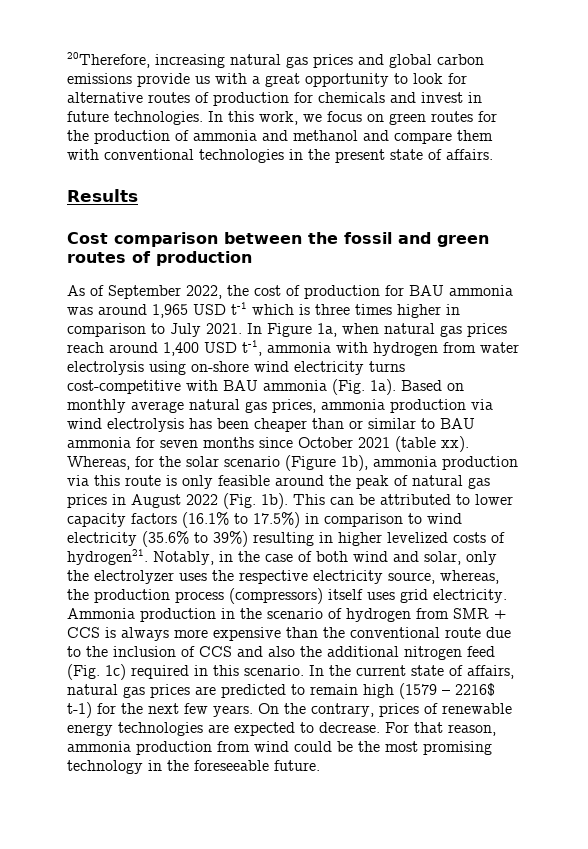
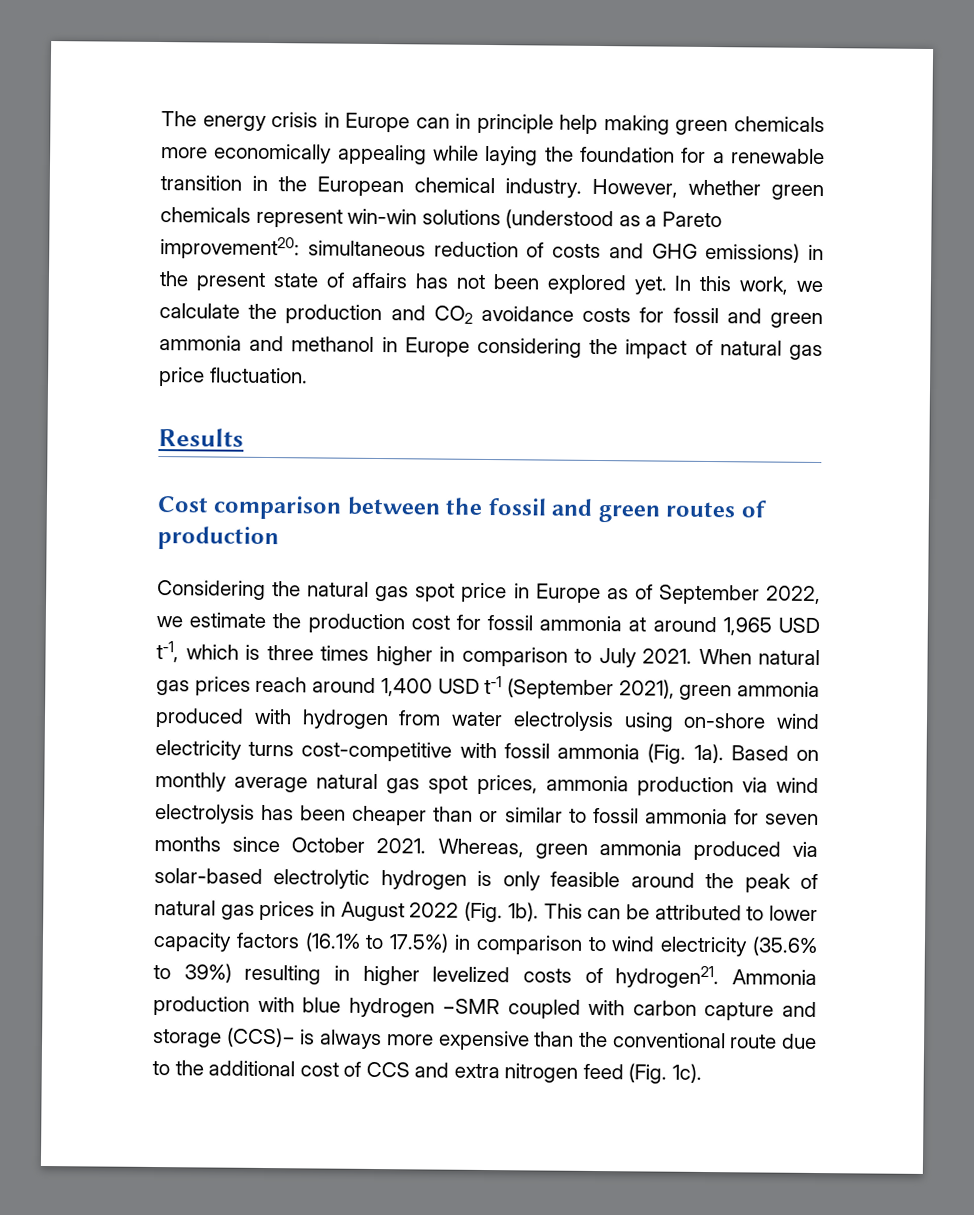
- 20Therefore, increasing natural gas prices and global carbon emissions provide us with a great opportunity to look for alternative routes of production for chemicals and invest in future technologies. In this work, we focus on green routes for the production of ammonia and methanol and compare them with conventional technologies in the present state of affairs.
+ The energy crisis in Europe can in principle help making green chemicals more economically appealing while laying the foundation for a renewable transition in the European chemical industry. However, whether green chemicals represent win-win solutions (understood as a Pareto improvement20: simultaneous reduction of costs and GHG emissions) in the present state of affairs has not been explored yet. In this work, we calculate the production and CO2 avoidance costs for fossil and green ammonia and methanol in Europe considering the impact of natural gas price fluctuation.
- As of September 2022, the cost of production for BAU ammonia was around 1,965 USD t-1 which is three times higher in comparison to July 2021.
+ Considering the natural gas spot price in Europe as of September 2022, we estimate the production cost for fossil ammonia at around 1,965 USD t-1, which is three times higher in comparison to July 2021.
- In Figure 1a, when natural gas prices reach around 1,400 USD t-1, ammonia with hydrogen from water electrolysis using on-shore wind electricity turns cost-competitive with BAU ammonia (Fig. 1a).
+ When natural gas prices reach around 1,400 USD t-1 (September 2021), green ammonia produced with hydrogen from water electrolysis using on-shore wind electricity turns cost-competitive with fossil ammonia (Fig. 1a).
- Based on monthly average natural gas prices, ammonia production via wind electrolysis has been cheaper than or similar to BAU ammonia for seven months since October 2021 (table xx). Whereas, for the solar scenario (Figure 1b), ammonia production via this route is only feasible around the peak of natural gas prices in August 2022 (Fig. 1b).
+ Based on monthly average natural gas spot prices, ammonia production via wind electrolysis has been cheaper than or similar to fossil ammonia for seven months since October 2021. Whereas, green ammonia produced via solar-based electrolytic hydrogen is only feasible around the peak of natural gas prices in August 2022 (Fig. 1b).
- Notably, in the case of both wind and solar, only the electrolyzer uses the respective electricity source, whereas, the production process (compressors) itself uses grid electricity. Ammonia production in the scenario of hydrogen from SMR + CCS is always more expensive than the conventional route due to the inclusion of CCS and also the additional nitrogen feed (Fig. 1c) required in this scenario. In the current state of affairs, natural gas prices are predicted to remain high (1579 – 2216$ t-1) for the next few years. On the contrary, prices of renewable energy technologies are expected to decrease. For that reason, ammonia production from wind could be the most promising technology in the foreseeable future.
+ Ammonia production with blue hydrogen −SMR coupled with carbon capture and storage (CCS)− is always more expensive than the conventional route due to the additional cost of CCS and extra nitrogen feed (Fig. 1c).

